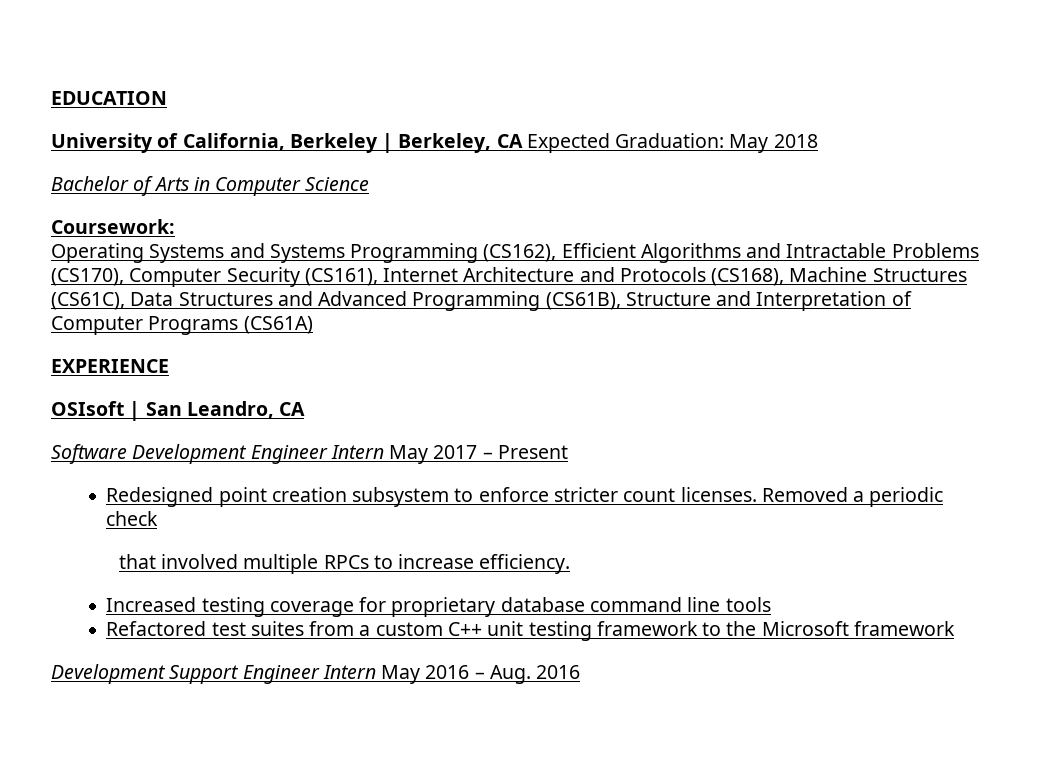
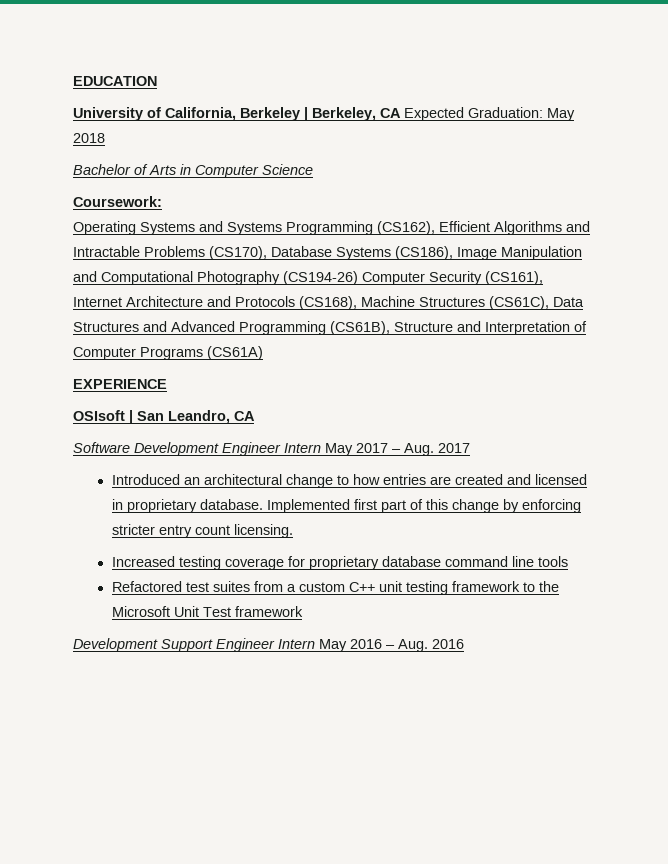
- Operating Systems and Systems Programming (CS162), Efficient Algorithms and Intractable Problems (CS170), Computer Security (CS161), Internet Architecture and Protocols (CS168), Machine Structures (CS61C), Data Structures and Advanced Programming (CS61B), Structure and Interpretation of Computer Programs (CS61A)
+ Operating Systems and Systems Programming (CS162), Efficient Algorithms and Intractable Problems (CS170), Database Systems (CS186), Image Manipulation and Computational Photography (CS194-26) Computer Security (CS161), Internet Architecture and Protocols (CS168), Machine Structures (CS61C), Data Structures and Advanced Programming (CS61B), Structure and Interpretation of Computer Programs (CS61A)
- Software Development Engineer Intern May 2017 – Present
- Redesigned point creation subsystem to enforce stricter count licenses. Removed a periodic check
- that involved multiple RPCs to increase efficiency.
+ Software Development Engineer Intern May 2017 – Aug. 2017
+ Introduced an architectural change to how entries are created and licensed in proprietary database. Implemented first part of this change by enforcing stricter entry count licensing.
- Refactored test suites from a custom C++ unit testing framework to the Microsoft framework
+ Refactored test suites from a custom C++ unit testing framework to the Microsoft Unit Test framework

